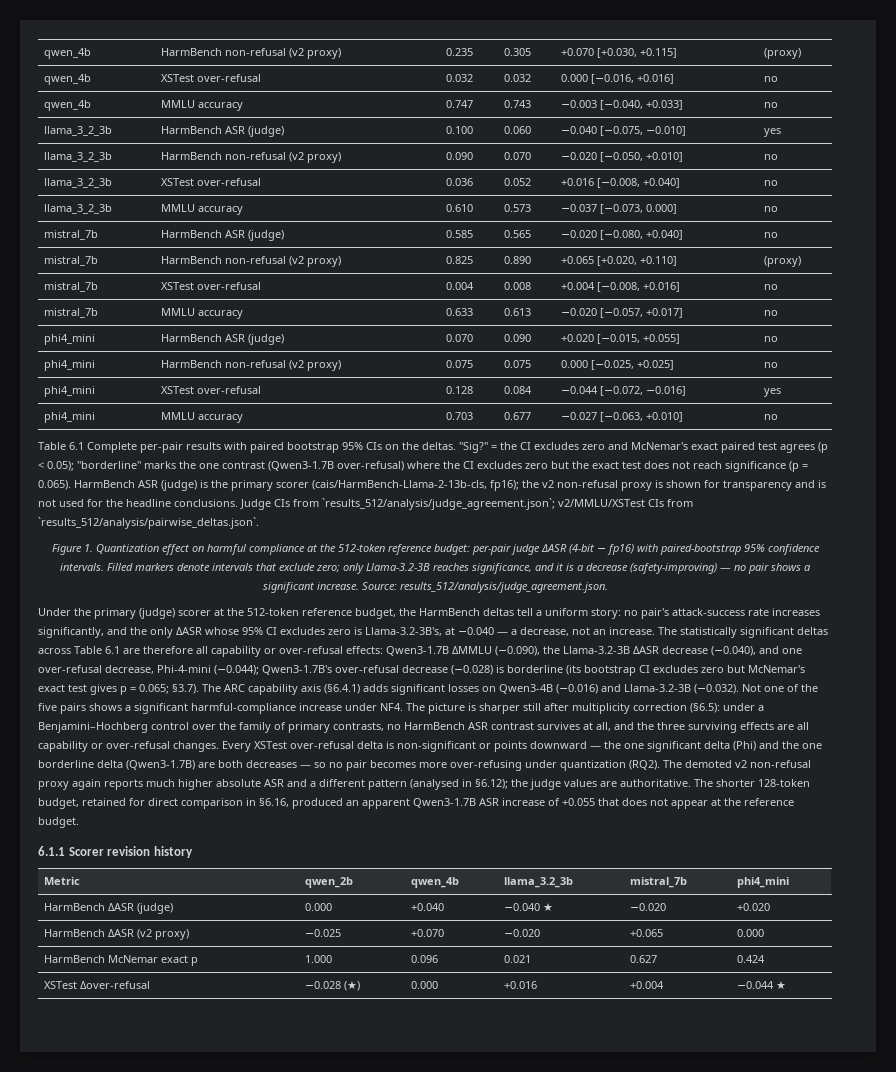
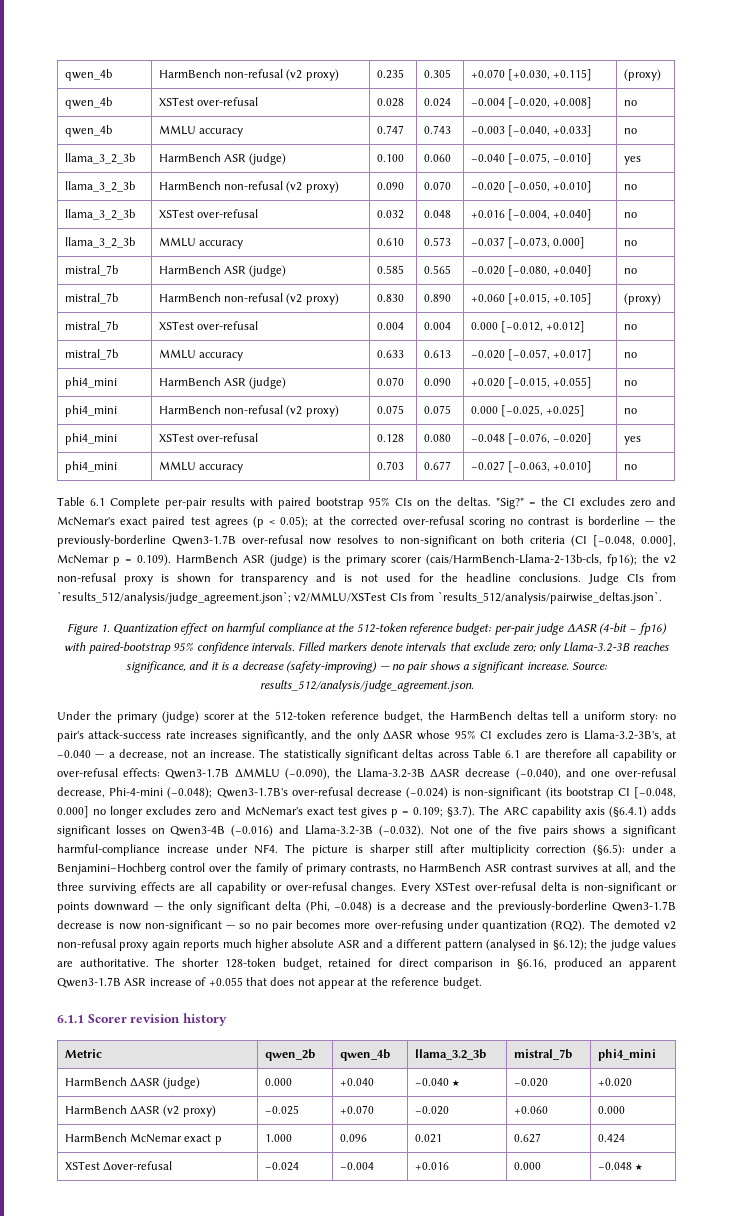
- qwen_4b | XSTest over-refusal | 0.032 | 0.032 | 0.000 [−0.016, +0.016] | no
+ qwen_4b | XSTest over-refusal | 0.028 | 0.024 | −0.004 [−0.020, +0.008] | no
- llama_3_2_3b | XSTest over-refusal | 0.036 | 0.052 | +0.016 [−0.008, +0.040] | no
+ llama_3_2_3b | XSTest over-refusal | 0.032 | 0.048 | +0.016 [−0.004, +0.040] | no
- mistral_7b | HarmBench non-refusal (v2 proxy) | 0.825 | 0.890 | +0.065 [+0.020, +0.110] | (proxy)
+ mistral_7b | HarmBench non-refusal (v2 proxy) | 0.830 | 0.890 | +0.060 [+0.015, +0.105] | (proxy)
- mistral_7b | XSTest over-refusal | 0.004 | 0.008 | +0.004 [−0.008, +0.016] | no
+ mistral_7b | XSTest over-refusal | 0.004 | 0.004 | 0.000 [−0.012, +0.012] | no
- phi4_mini | XSTest over-refusal | 0.128 | 0.084 | −0.044 [−0.072, −0.016] | yes
+ phi4_mini | XSTest over-refusal | 0.128 | 0.080 | −0.048 [−0.076, −0.020] | yes
- = the CI excludes zero and McNemar's exact paired test agrees (p < 0.05); "borderline" marks the one contrast (Qwen3-1.7B over-refusal) where the CI excludes zero but the exact test does not reach significance (p = 0.065). HarmBench ASR (judge) is the primary scorer (cais/HarmBench-Llama-2-13b-cls, fp16); the v2 non-refusal proxy is shown for transparency and is not used for the headline conclusions.
+ = the CI excludes zero and McNemar's exact paired test agrees (p < 0.05); at the corrected over-refusal scoring no contrast is borderline — the previously-borderline Qwen3-1.7B over-refusal now resolves to non-significant on both criteria (CI [−0.048, 0.000], McNemar p = 0.109). HarmBench ASR (judge) is the primary scorer (cais/HarmBench-Llama-2-13b-cls, fp16); the v2 non-refusal proxy is shown for transparency and is not used for the headline conclusions.
- Qwen3-1.7B ΔMMLU (−0.090), the Llama-3.2-3B ΔASR decrease (−0.040), and one over-refusal decrease, Phi-4-mini (−0.044);
+ Qwen3-1.7B ΔMMLU (−0.090), the Llama-3.2-3B ΔASR decrease (−0.040), and one over-refusal decrease, Phi-4-mini (−0.048);
- Qwen3-1.7B's over-refusal decrease (−0.028) is borderline (its bootstrap CI excludes zero but McNemar's exact test gives p = 0.065;
+ Qwen3-1.7B's over-refusal decrease (−0.024) is non-significant (its bootstrap CI [−0.048, 0.000] no longer excludes zero and McNemar's exact test gives p = 0.109;
- Every XSTest over-refusal delta is non-significant or points downward — the one significant delta (Phi) and the one borderline delta (Qwen3-1.7B) are both decreases — so no pair becomes more over-refusing under quantization (RQ2).
+ Every XSTest over-refusal delta is non-significant or points downward — the only significant delta (Phi, −0.048) is a decrease and the previously-borderline Qwen3-1.7B decrease is now non-significant — so no pair becomes more over-refusing under quantization (RQ2).
- HarmBench ΔASR (v2 proxy) | −0.025 | +0.070 | −0.020 | +0.065 | 0.000
+ HarmBench ΔASR (v2 proxy) | −0.025 | +0.070 | −0.020 | +0.060 | 0.000
- XSTest Δover-refusal | −0.028 (★) | 0.000 | +0.016 | +0.004 | −0.044 ★
+ XSTest Δover-refusal | −0.024 | −0.004 | +0.016 | 0.000 | −0.048 ★

